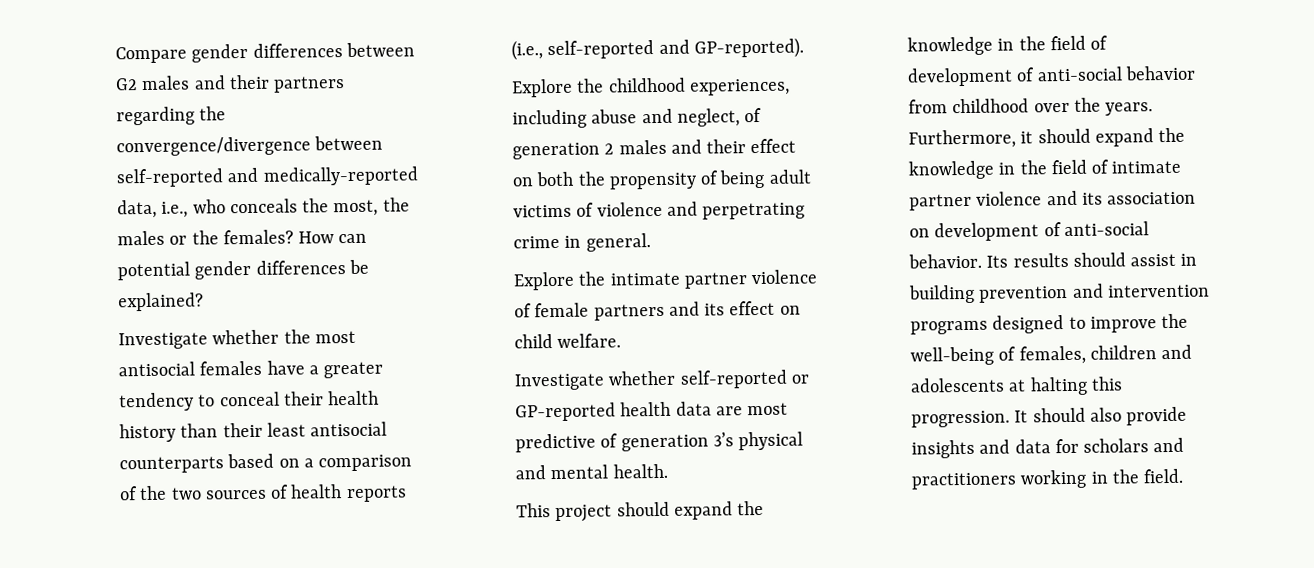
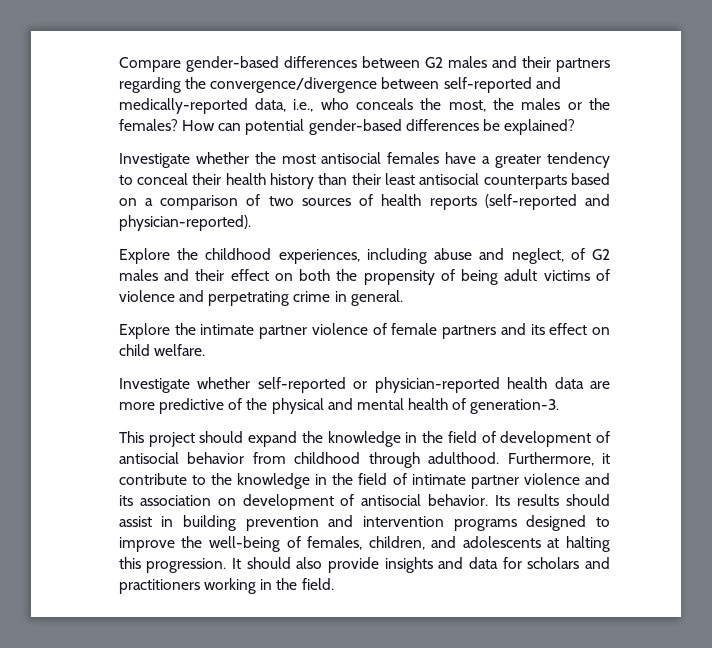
- Compare gender differences between G2 males and their partners regarding the convergence/divergence between self-reported and medically-reported data, i.e., who conceals the most, the males or the females?
+ Compare gender-based differences between G2 males and their partners regarding the convergence/divergence between self-reported and medically-reported data, i.e., who conceals the most, the males or the females?
- How can potential gender differences be explained?
+ How can potential gender-based differences be explained?
- Investigate whether the most antisocial females have a greater tendency to conceal their health history than their least antisocial counterparts based on a comparison of the two sources of health reports (i.e., self-reported and GP-reported).
+ Investigate whether the most antisocial females have a greater tendency to conceal their health history than their least antisocial counterparts based on a comparison of two sources of health reports (self-reported and physician-reported).
- Explore the childhood experiences, including abuse and neglect, of generation 2 males and their effect on both the propensity of being adult victims of violence and perpetrating crime in general.
+ Explore the childhood experiences, including abuse and neglect, of G2 males and their effect on both the propensity of being adult victims of violence and perpetrating crime in general.
- Investigate whether self-reported or GP-reported health data are most predictive of generation 3’s physical and mental health.
+ Investigate whether self-reported or physician-reported health data are more predictive of the physical and mental health of generation-3.
- This project should expand the knowledge in the field of development of anti-social behavior from childhood over the years. Furthermore, it should expand the knowledge in the field of intimate partner violence and its association on development of anti-social behavior.
+ This project should expand the knowledge in the field of development of antisocial behavior from childhood through adulthood. Furthermore, it contribute to the knowledge in the field of intimate partner violence and its association on development of antisocial behavior.
- Its results should assist in building prevention and intervention programs designed to improve the well-being of females, children and adolescents at halting this progression.
+ Its results should assist in building prevention and intervention programs designed to improve the well-being of females, children, and adolescents at halting this progression.

